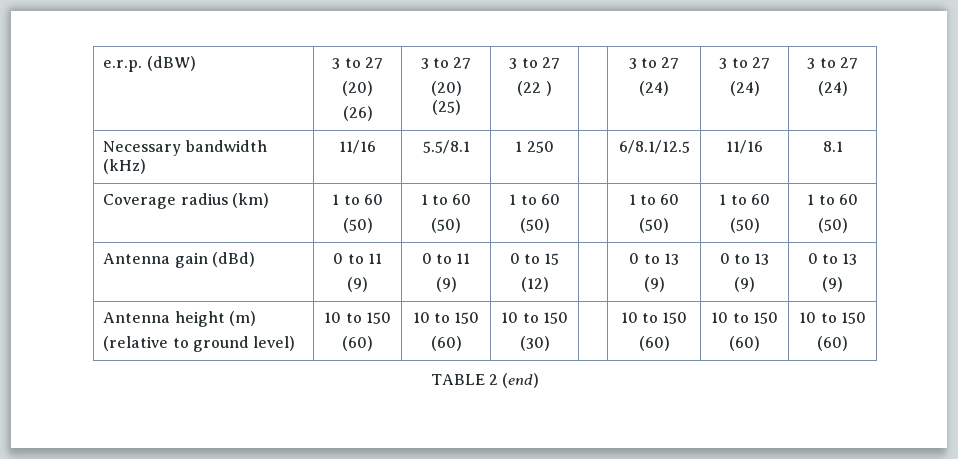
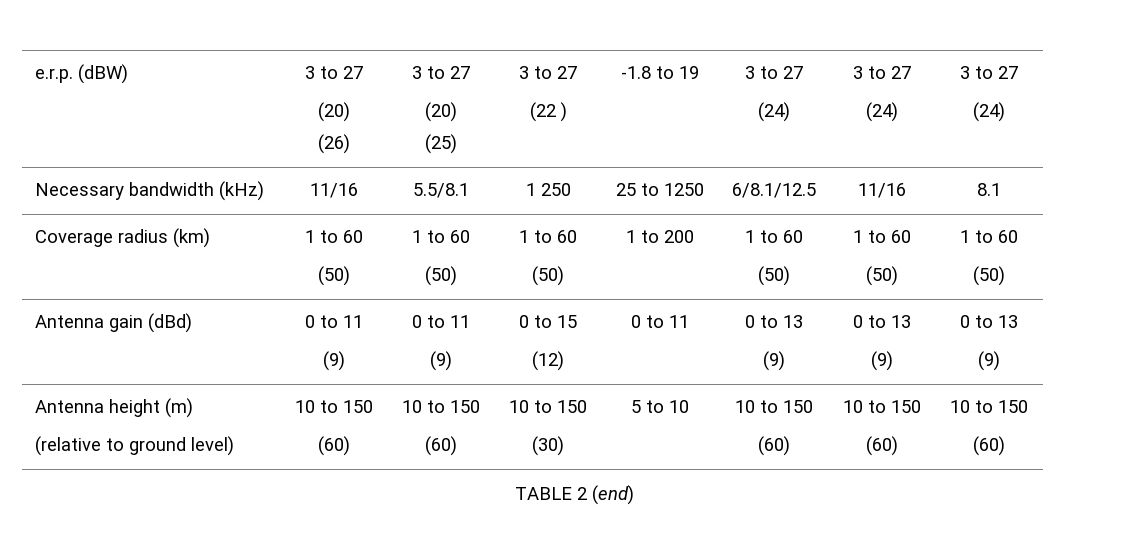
  e.r.p. (dBW) | 3 to 27
  (20)
  (26) | 3 to 27
  (20)
  (25) | 3 to 27
- (22 ) | | 3 to 27
+ (22 ) | -1.8 to 19 | 3 to 27
- Necessary bandwidth (kHz) | 11/16 | 5.5/8.1 | 1 250 | | 6/8.1/12.5 | 11/16 | 8.1
+ Necessary bandwidth (kHz) | 11/16 | 5.5/8.1 | 1 250 | 25 to 1250 | 6/8.1/12.5 | 11/16 | 8.1
  Coverage radius (km) | 1 to 60
  (50) | 1 to 60
  (50) | 1 to 60
- (50) | | 1 to 60
+ (50) | 1 to 200 | 1 to 60
  Antenna gain (dBd) | 0 to 11
  (9) | 0 to 11
  (9) | 0 to 15
- (12) | | 0 to 13
+ (12) | 0 to 11 | 0 to 13
  Antenna height (m)
  (relative to ground level) | 10 to 150
  (60) | 10 to 150
  (60) | 10 to 150
- (30) | | 10 to 150
+ (30) | 5 to 10 | 10 to 150

